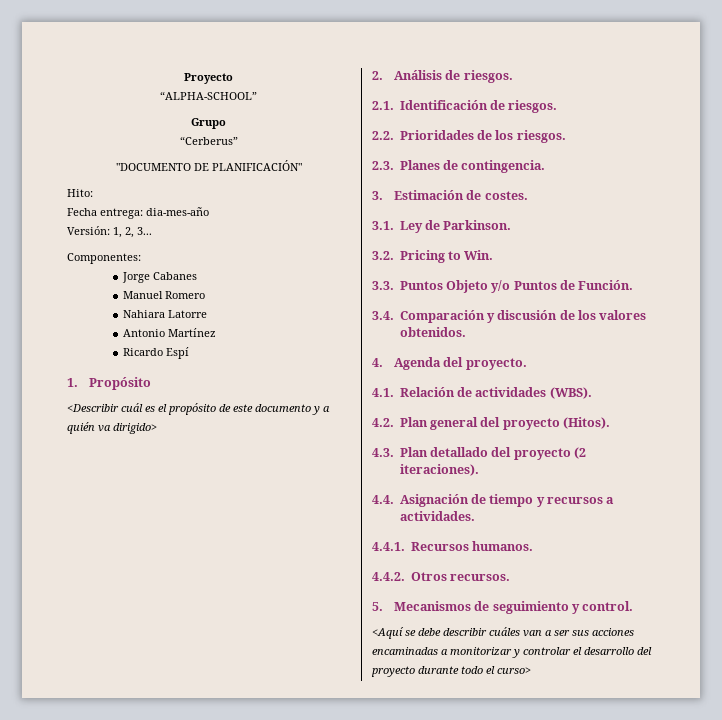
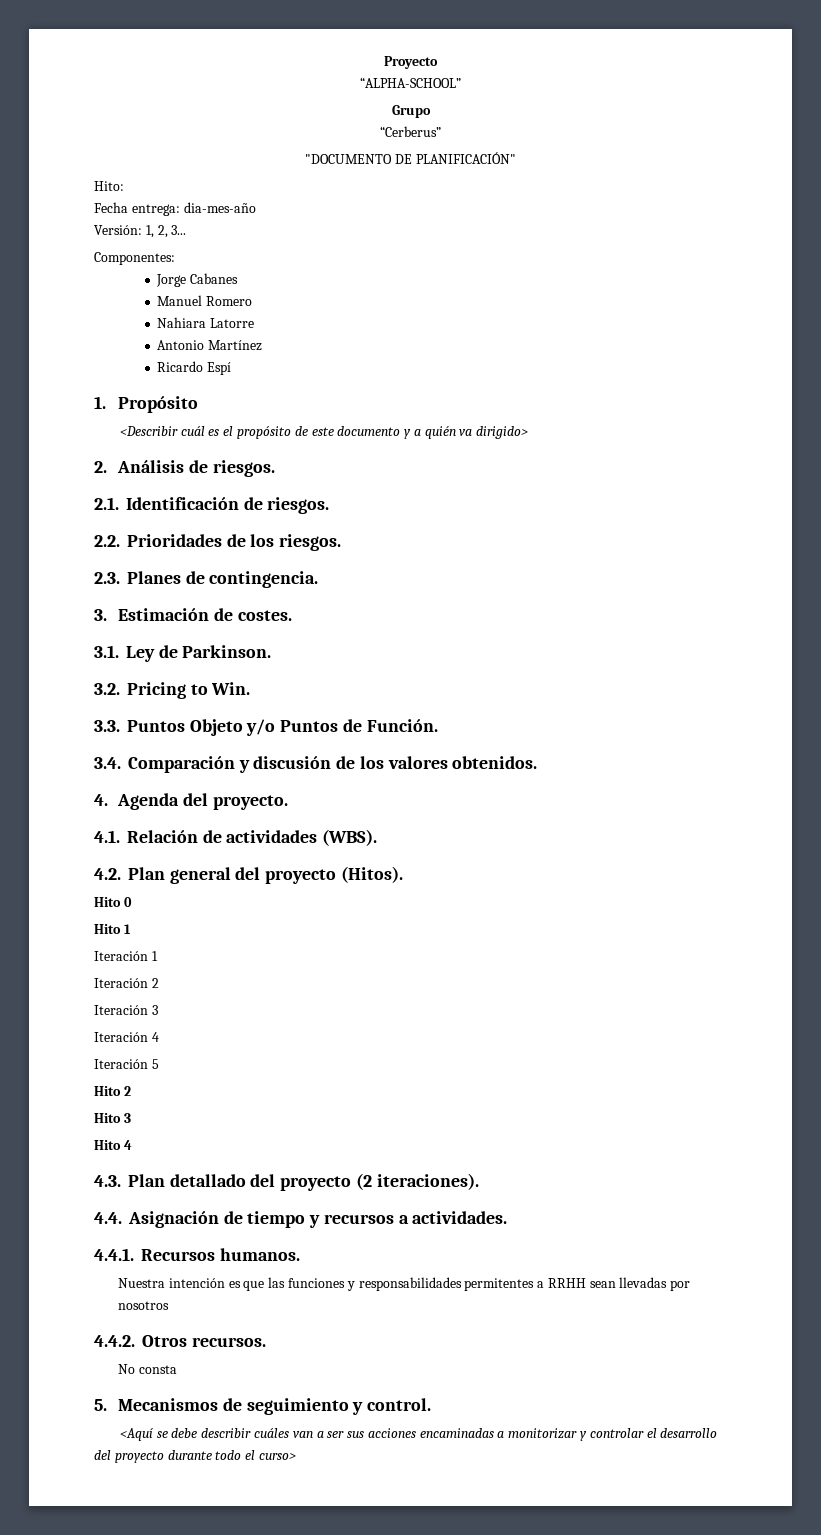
+ Hito 0
+ Hito 1
+ Iteración 1
+ Iteración 2
+ Iteración 3
+ Iteración 4
+ Iteración 5
+ Hito 2
+ Hito 3
+ Hito 4
+ Nuestra intención es que las funciones y responsabilidades permitentes a RRHH sean llevadas por nosotros
+ No consta

